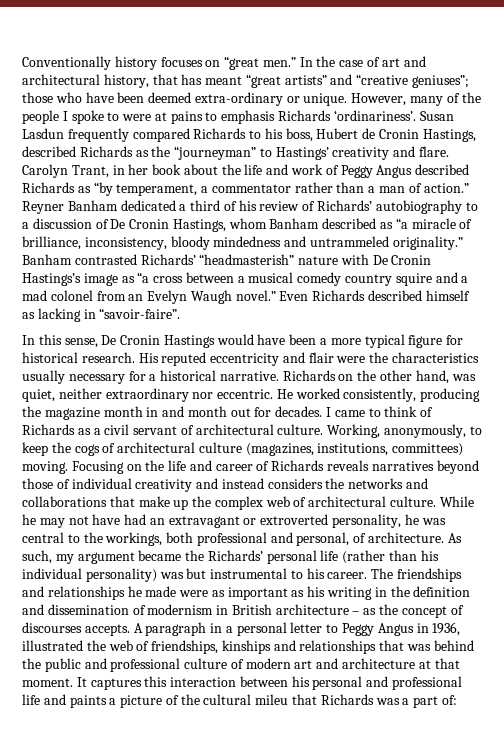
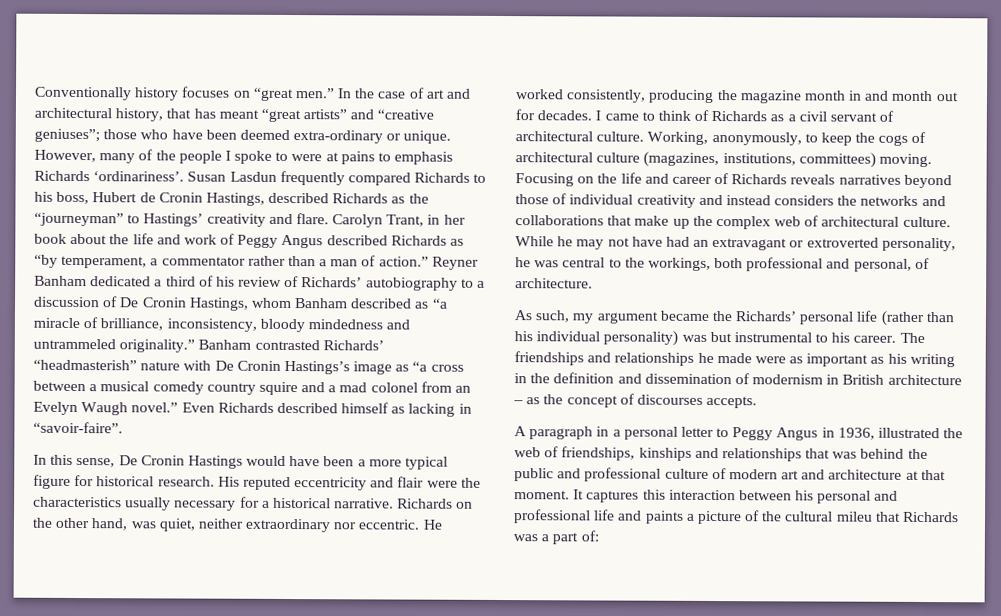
- While he may not have had an extravagant or extroverted personality, he was central to the workings, both professional and personal, of architecture. As such, my argument became the Richards’ personal life (rather than his individual personality) was but instrumental to his career.
+ While he may not have had an extravagant or extroverted personality, he was central to the workings, both professional and personal, of architecture.
+ As such, my argument became the Richards’ personal life (rather than his individual personality) was but instrumental to his career.
- The friendships and relationships he made were as important as his writing in the definition and dissemination of modernism in British architecture – as the concept of discourses accepts. A paragraph in a personal letter to Peggy Angus in 1936, illustrated the web of friendships, kinships and relationships that was behind the public and professional culture of modern art and architecture at that moment.
+ The friendships and relationships he made were as important as his writing in the definition and dissemination of modernism in British architecture – as the concept of discourses accepts.
+ A paragraph in a personal letter to Peggy Angus in 1936, illustrated the web of friendships, kinships and relationships that was behind the public and professional culture of modern art and architecture at that moment.

